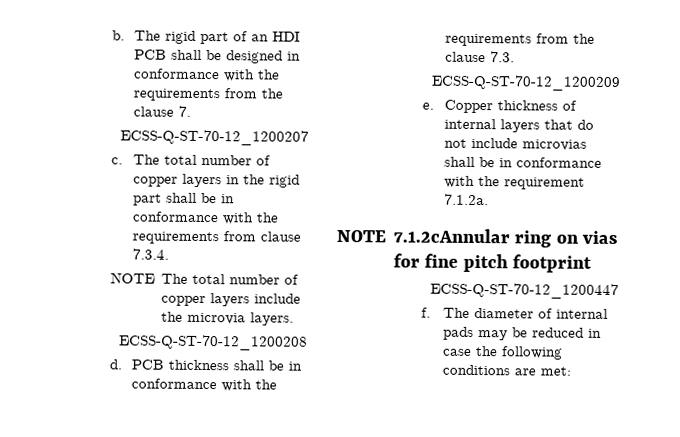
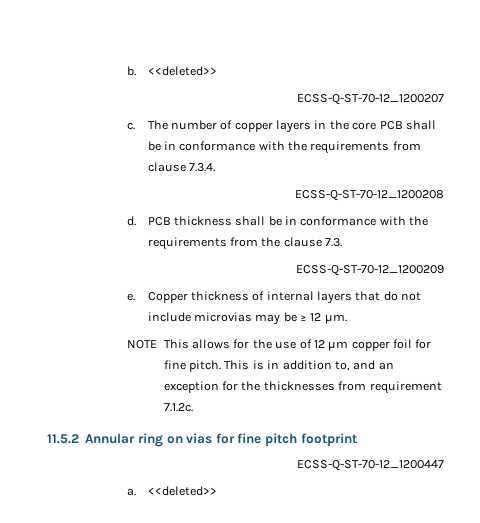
- b. The rigid part of an HDI PCB shall be designed in conformance with the requirements from the clause 7.
+ b. <<deleted>>
- The total number of copper layers in the rigid part shall be in conformance with the requirements from clause 7.3.4.
+ The number of copper layers in the core PCB shall be in conformance with the requirements from clause 7.3.4.
- NOTE The total number of copper layers include the microvia layers.
- Copper thickness of internal layers that do not include microvias shall be in conformance with the requirement 7.1.2a.
- NOTE 7.1.2cAnnular ring on vias for fine pitch footprint
+ Copper thickness of internal layers that do not include microvias may be ≥ 12 µm.
+ NOTE This allows for the use of 12 µm copper foil for fine pitch. This is in addition to, and an exception for the thicknesses from requirement 7.1.2c.
+ 11.5.2 Annular ring on vias for fine pitch footprint
- f. The diameter of internal pads may be reduced in case the following conditions are met:
+ a. <<deleted>>

